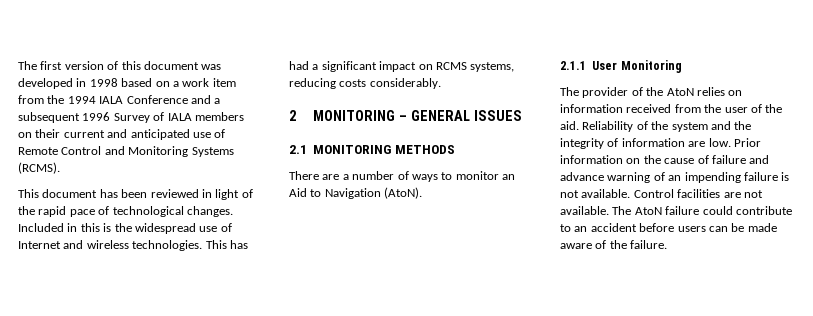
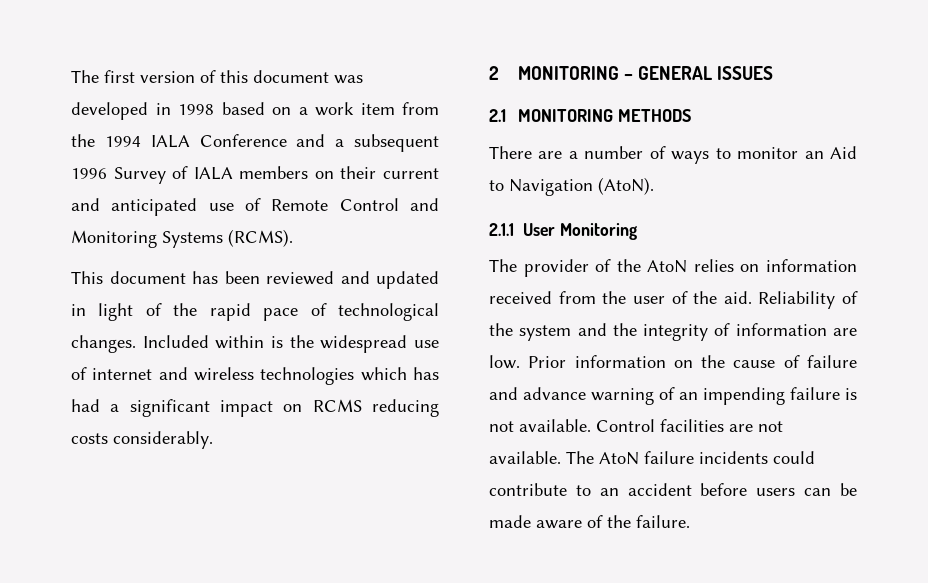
- This document has been reviewed in light of the rapid pace of technological changes.
+ This document has been reviewed and updated in light of the rapid pace of technological changes.
- Included in this is the widespread use of Internet and wireless technologies. This has had a significant impact on RCMS systems, reducing costs considerably.
+ Included within is the widespread use of internet and wireless technologies which has had a significant impact on RCMS reducing costs considerably.
- The AtoN failure could contribute to an accident before users can be made aware of the failure.
+ The AtoN failure incidents could contribute to an accident before users can be made aware of the failure.

